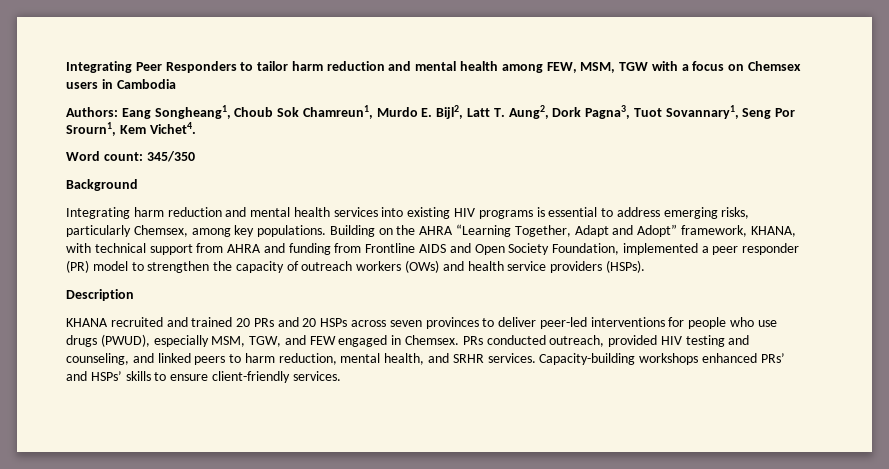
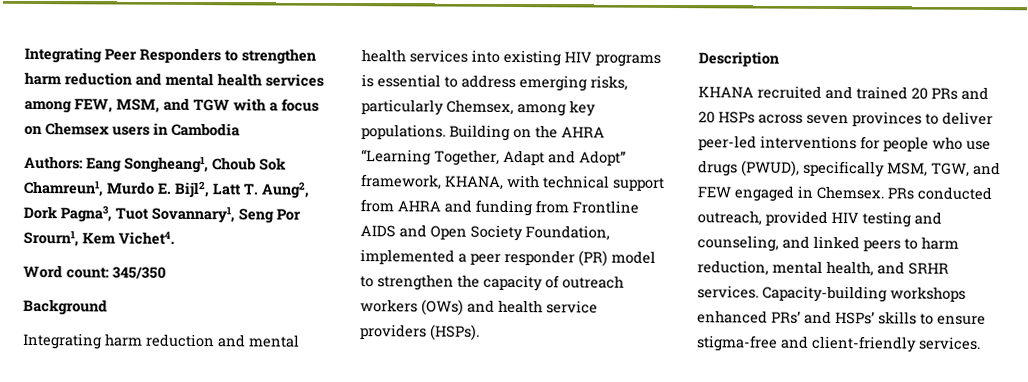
- Integrating Peer Responders to tailor harm reduction and mental health among FEW, MSM, TGW with a focus on Chemsex users in Cambodia
+ Integrating Peer Responders to strengthen harm reduction and mental health services among FEW, MSM, and TGW with a focus on Chemsex users in Cambodia
- KHANA recruited and trained 20 PRs and 20 HSPs across seven provinces to deliver peer-led interventions for people who use drugs (PWUD), especially MSM, TGW, and FEW engaged in Chemsex.
+ KHANA recruited and trained 20 PRs and 20 HSPs across seven provinces to deliver peer-led interventions for people who use drugs (PWUD), specifically MSM, TGW, and FEW engaged in Chemsex.
- Capacity-building workshops enhanced PRs’ and HSPs’ skills to ensure client-friendly services.
+ Capacity-building workshops enhanced PRs’ and HSPs’ skills to ensure stigma-free and client-friendly services.

